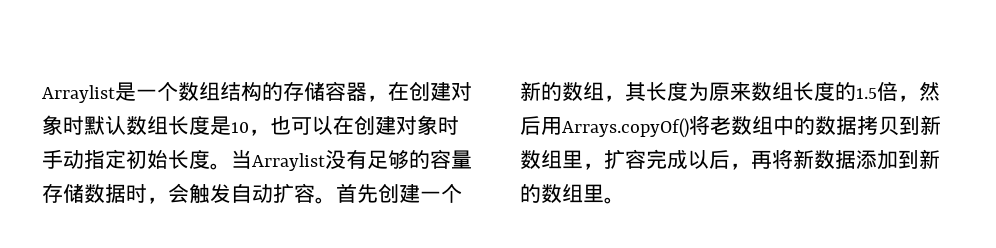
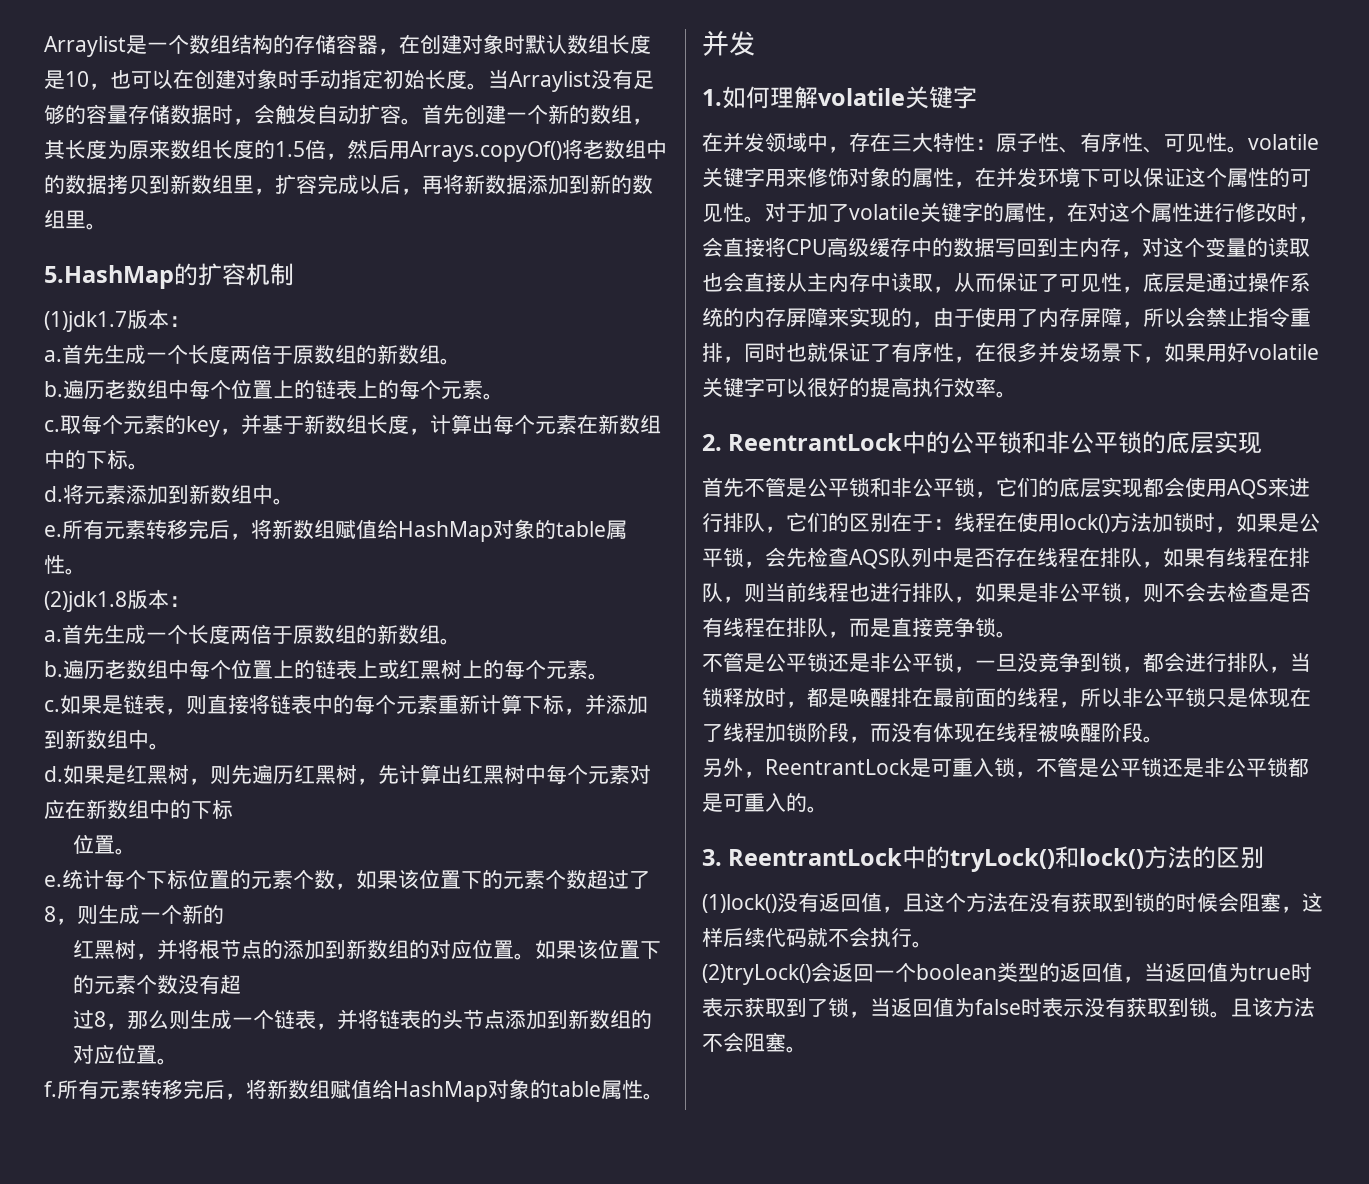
+ 5.HashMap的扩容机制
+ (1)jdk1.7版本：
+ a.首先生成一个长度两倍于原数组的新数组。
+ b.遍历老数组中每个位置上的链表上的每个元素。
+ c.取每个元素的key，并基于新数组长度，计算出每个元素在新数组中的下标。
+ d.将元素添加到新数组中。
+ e.所有元素转移完后，将新数组赋值给HashMap对象的table属性。
+ (2)jdk1.8版本：
+ a.首先生成一个长度两倍于原数组的新数组。
+ b.遍历老数组中每个位置上的链表上或红黑树上的每个元素。
+ c.如果是链表，则直接将链表中的每个元素重新计算下标，并添加到新数组中。
+ d.如果是红黑树，则先遍历红黑树，先计算出红黑树中每个元素对应在新数组中的下标
+ 位置。
+ e.统计每个下标位置的元素个数，如果该位置下的元素个数超过了8，则生成一个新的
+ 红黑树，并将根节点的添加到新数组的对应位置。如果该位置下的元素个数没有超
+ 过8，那么则生成一个链表，并将链表的头节点添加到新数组的对应位置。
+ f.所有元素转移完后，将新数组赋值给HashMap对象的table属性。
+ 并发
+ 1.如何理解volatile关键字
+ 在并发领域中，存在三大特性：原子性、有序性、可见性。volatile关键字用来修饰对象的属性，在并发环境下可以保证这个属性的可见性。对于加了volatile关键字的属性，在对这个属性进行修改时，会直接将CPU高级缓存中的数据写回到主内存，对这个变量的读取也会直接从主内存中读取，从而保证了可见性，底层是通过操作系统的内存屏障来实现的，由于使用了内存屏障，所以会禁止指令重排，同时也就保证了有序性，在很多并发场景下，如果用好volatile关键字可以很好的提高执行效率。
+ 2. ReentrantLock中的公平锁和非公平锁的底层实现
+ 首先不管是公平锁和非公平锁，它们的底层实现都会使用AQS来进行排队，它们的区别在于：线程在使用lock()方法加锁时，如果是公平锁，会先检查AQS队列中是否存在线程在排队，如果有线程在排队，则当前线程也进行排队，如果是非公平锁，则不会去检查是否有线程在排队，而是直接竞争锁。
+ 不管是公平锁还是非公平锁，一旦没竞争到锁，都会进行排队，当锁释放时，都是唤醒排在最前面的线程，所以非公平锁只是体现在了线程加锁阶段，而没有体现在线程被唤醒阶段。
+ 另外，ReentrantLock是可重入锁，不管是公平锁还是非公平锁都是可重入的。
+ 3. ReentrantLock中的tryLock()和lock()方法的区别
+ (1)lock()没有返回值，且这个方法在没有获取到锁的时候会阻塞，这样后续代码就不会执行。
+ (2)tryLock()会返回一个boolean类型的返回值，当返回值为true时表示获取到了锁，当返回值为false时表示没有获取到锁。且该方法不会阻塞。

